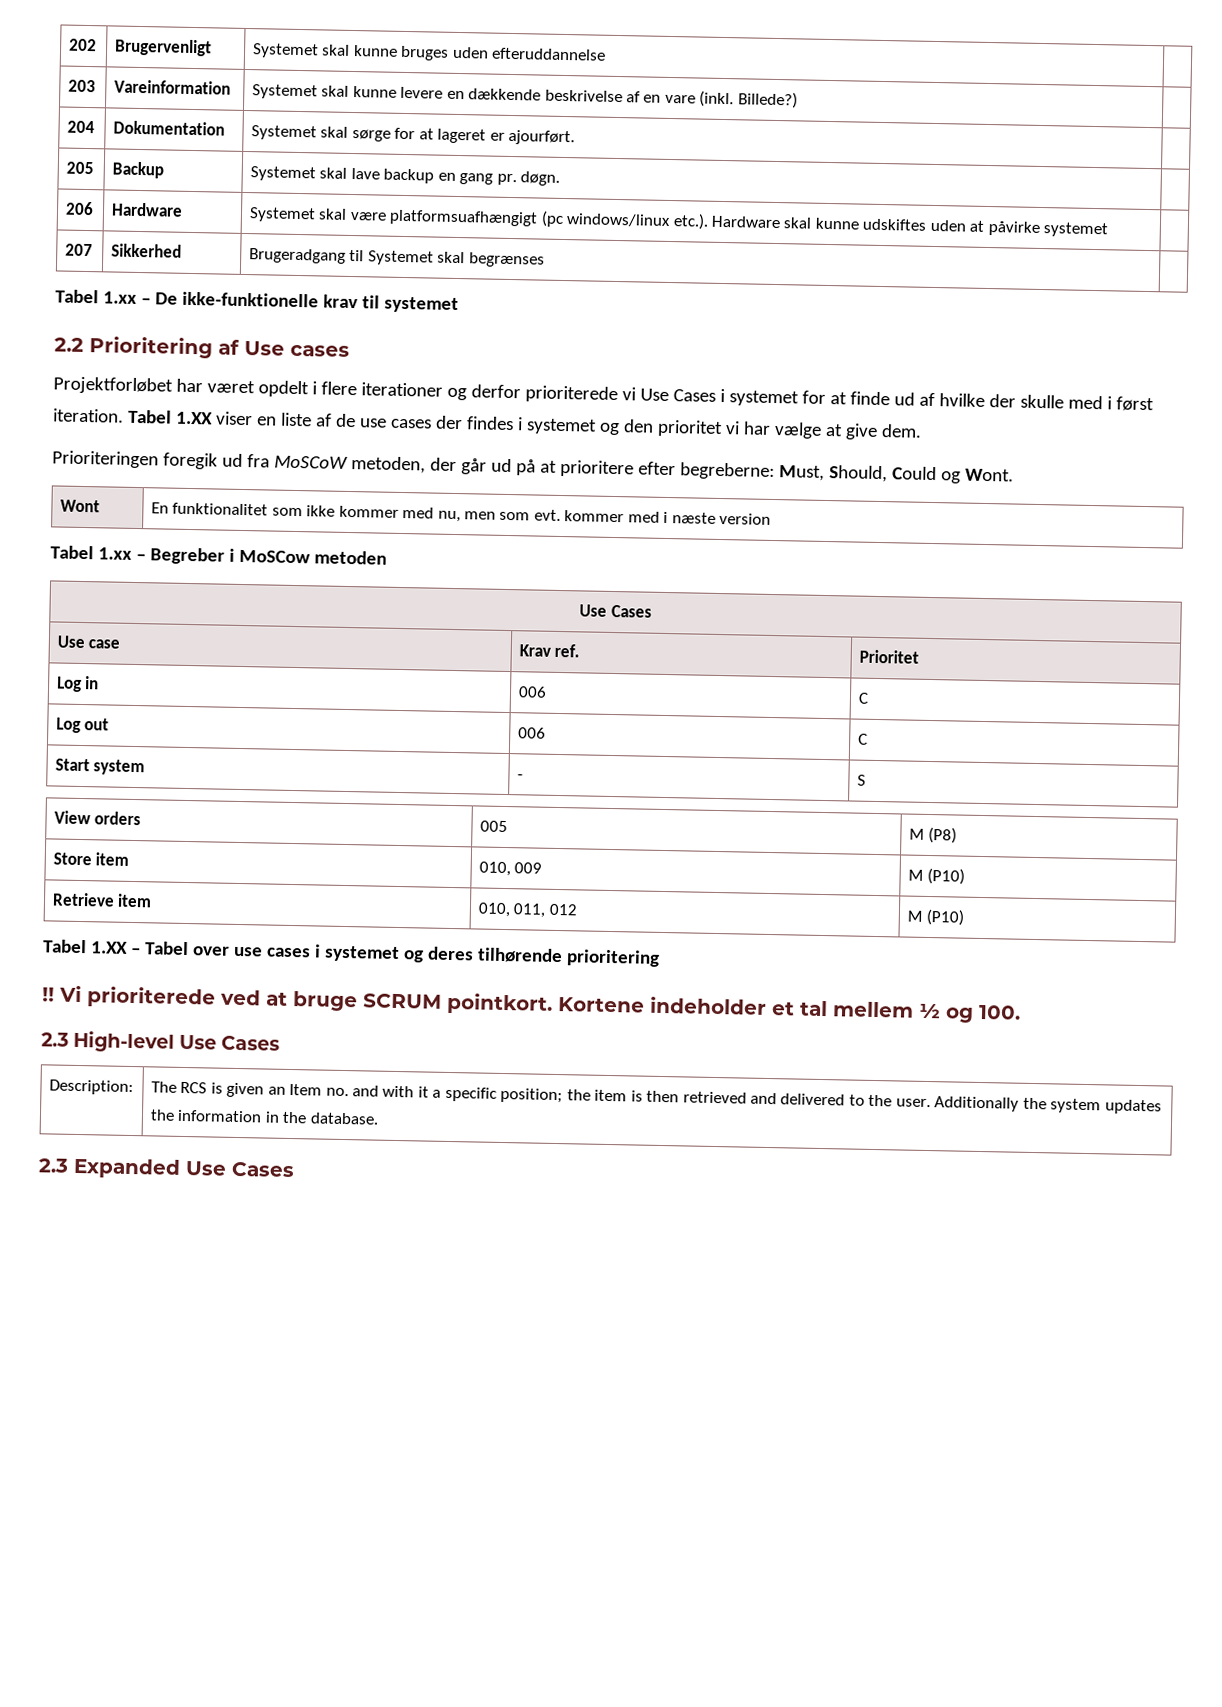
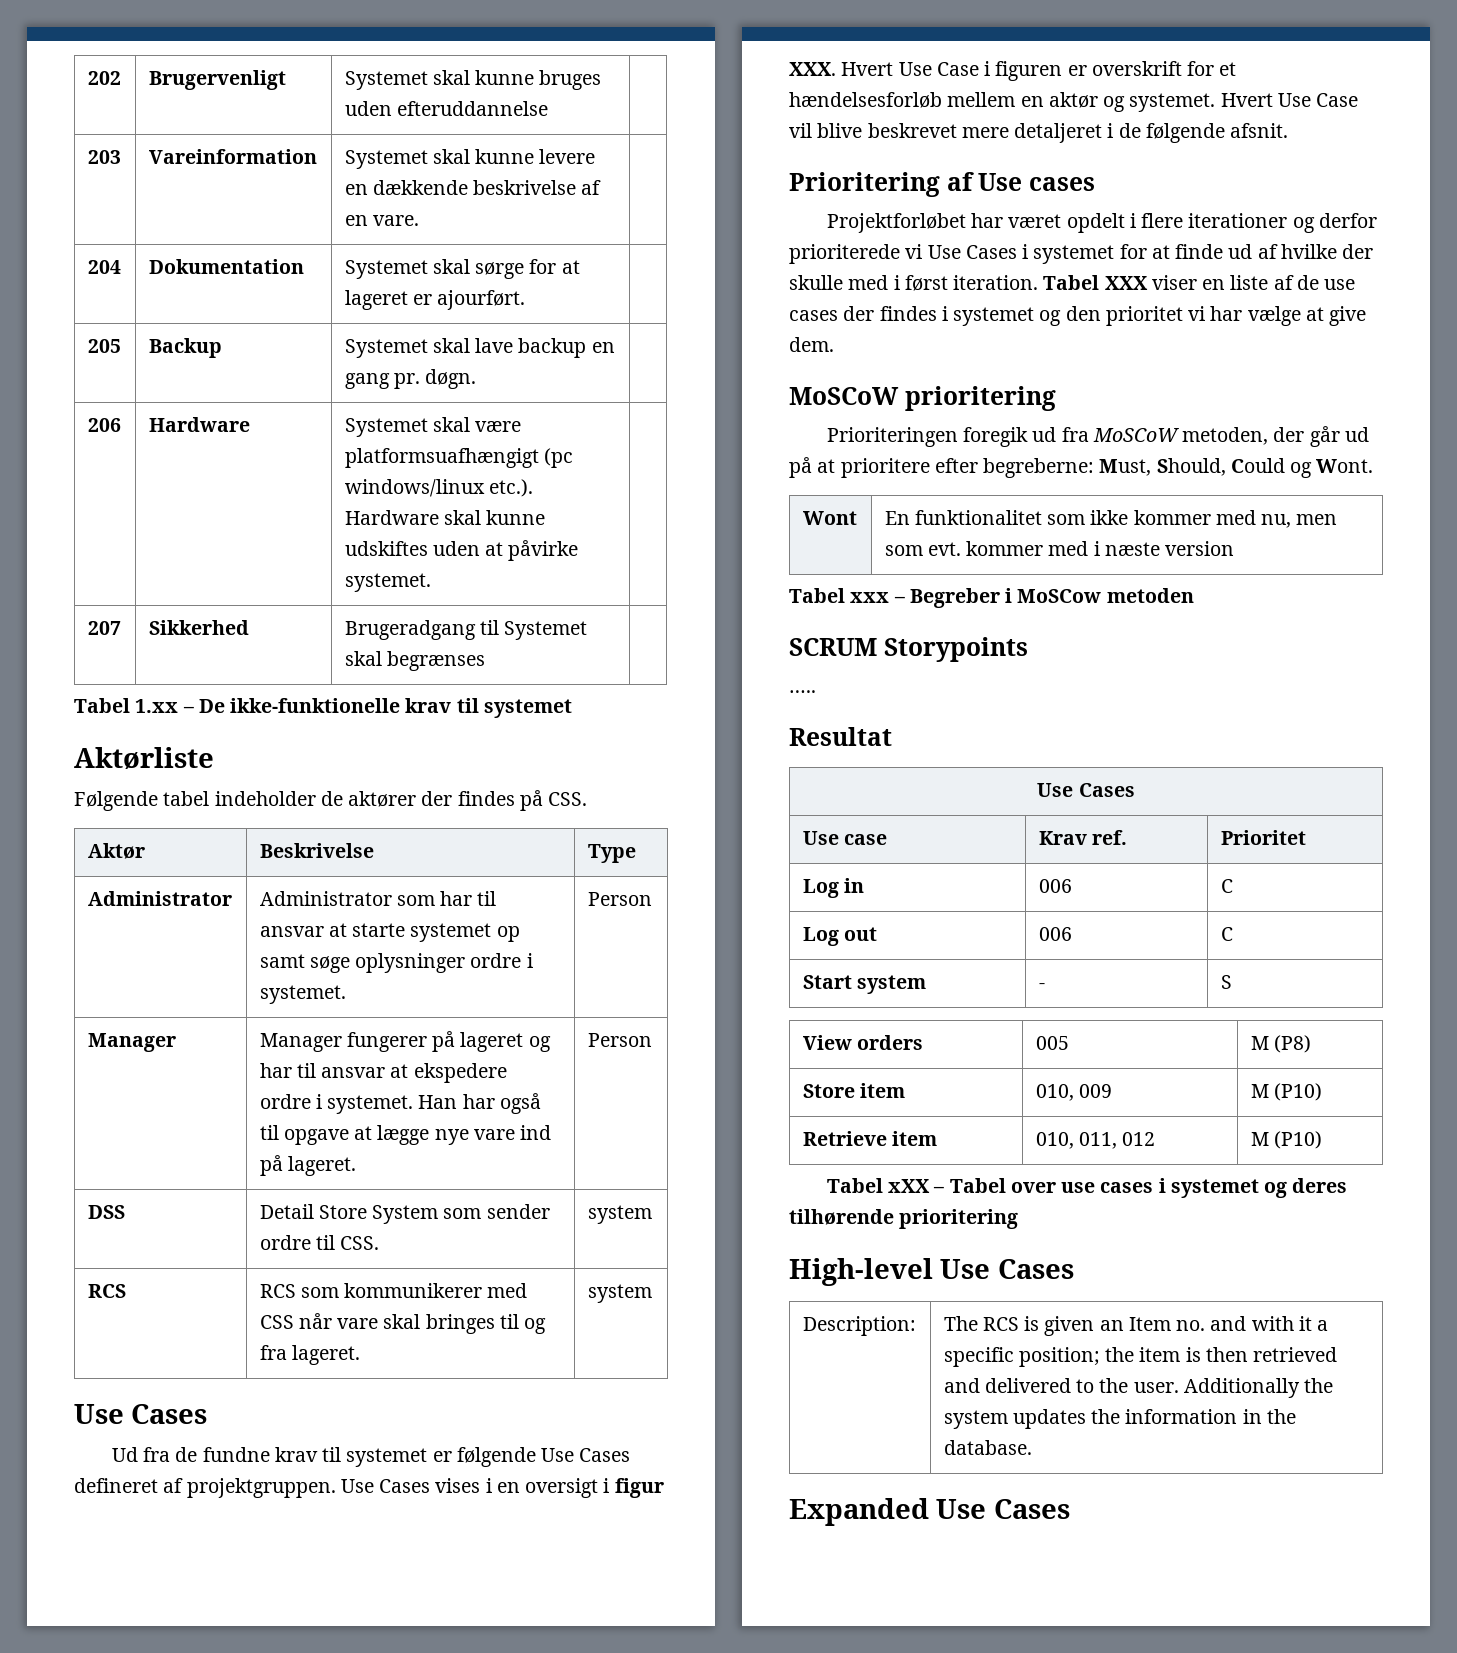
- 203 | Vareinformation | Systemet skal kunne levere en dækkende beskrivelse af en vare (inkl. Billede?) |
+ 203 | Vareinformation | Systemet skal kunne levere en dækkende beskrivelse af en vare. |
- 206 | Hardware | Systemet skal være platformsuafhængigt (pc windows/linux etc.). Hardware skal kunne udskiftes uden at påvirke systemet |
+ 206 | Hardware | Systemet skal være platformsuafhængigt (pc windows/linux etc.). Hardware skal kunne udskiftes uden at påvirke systemet. |
- 2.2 Prioritering af Use cases
+ Aktørliste
+ Følgende tabel indeholder de aktører der findes på CSS.
+ Aktør | Beskrivelse | Type
+ Administrator | Administrator som har til ansvar at starte systemet op samt søge oplysninger ordre i systemet. | Person
+ Manager | Manager fungerer på lageret og har til ansvar at ekspedere ordre i systemet. Han har også til opgave at lægge nye vare ind på lageret. | Person
+ DSS | Detail Store System som sender ordre til CSS. | system
+ RCS | RCS som kommunikerer med CSS når vare skal bringes til og fra lageret. | system
+ Use Cases
+ Ud fra de fundne krav til systemet er følgende Use Cases defineret af projektgruppen. Use Cases vises i en oversigt i figur XXX. Hvert Use Case i figuren er overskrift for et hændelsesforløb mellem en aktør og systemet. Hvert Use Case vil blive beskrevet mere detaljeret i de følgende afsnit.
+ Prioritering af Use cases
- Tabel 1.XX viser en liste af de use cases der findes i systemet og den prioritet vi har vælge at give dem.
+ Tabel XXX viser en liste af de use cases der findes i systemet og den prioritet vi har vælge at give dem.
+ MoSCoW prioritering
- Tabel 1.xx – Begreber i MoSCow metoden
+ Tabel xxx – Begreber i MoSCow metoden
+ SCRUM Storypoints
+ …..
+ Resultat
- Tabel 1.XX – Tabel over use cases i systemet og deres tilhørende prioritering
+ Tabel xXX – Tabel over use cases i systemet og deres tilhørende prioritering
- !! Vi prioriterede ved at bruge SCRUM pointkort. Kortene indeholder et tal mellem ½ og 100.
- 2.3 High-level Use Cases
+ High-level Use Cases
- 2.3 Expanded Use Cases
+ Expanded Use Cases

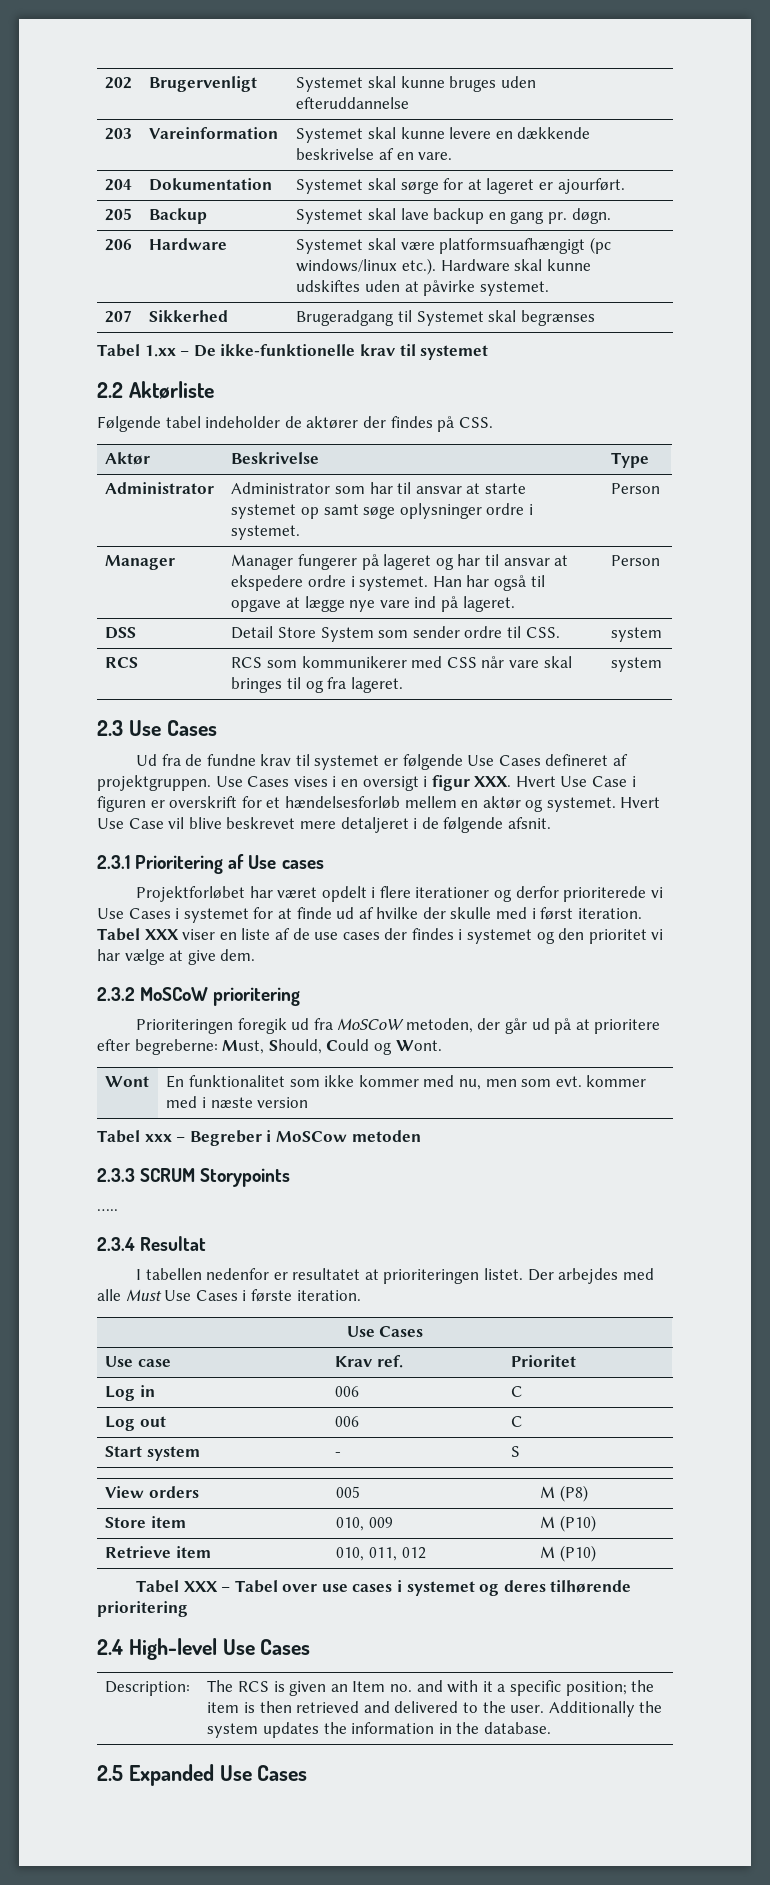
- Aktørliste
+ 2.2 Aktørliste
  RCS | RCS som kommunikerer med CSS når vare skal bringes til og fra lageret. | system
- Use Cases
+ 2.3 Use Cases
- Prioritering af Use cases
+ 2.3.1 Prioritering af Use cases
- MoSCoW prioritering
+ 2.3.2 MoSCoW prioritering
- SCRUM Storypoints
+ 2.3.3 SCRUM Storypoints
- Resultat
+ 2.3.4 Resultat
+ I tabellen nedenfor er resultatet at prioriteringen listet. Der arbejdes med alle Must Use Cases i første iteration.
- Tabel xXX – Tabel over use cases i systemet og deres tilhørende prioritering
+ Tabel XXX – Tabel over use cases i systemet og deres tilhørende prioritering
- High-level Use Cases
+ 2.4 High-level Use Cases
- Expanded Use Cases
+ 2.5 Expanded Use Cases

